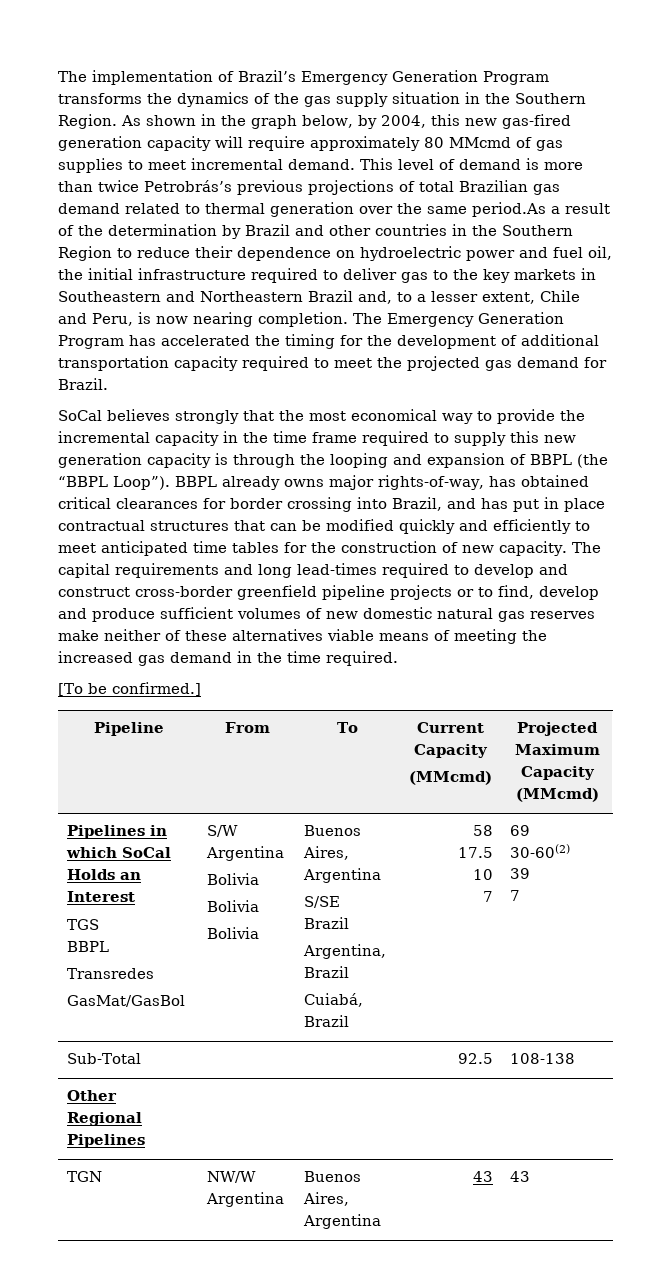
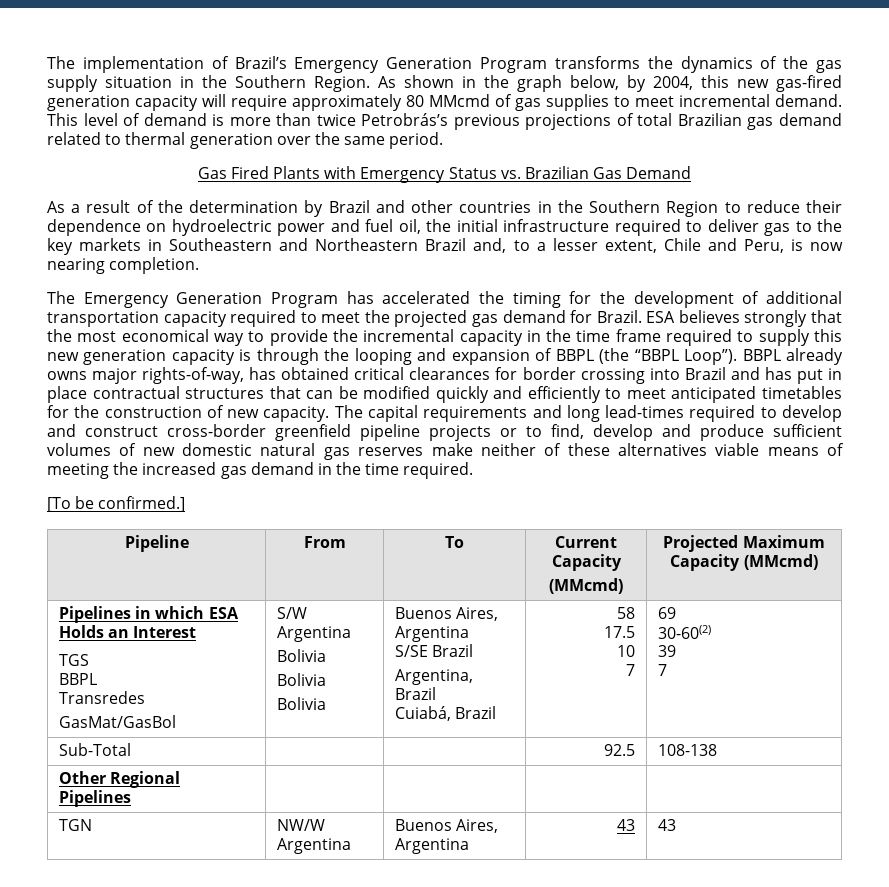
- This level of demand is more than twice Petrobrás’s previous projections of total Brazilian gas demand related to thermal generation over the same period.As a result of the determination by Brazil and other countries in the Southern Region to reduce their dependence on hydroelectric power and fuel oil, the initial infrastructure required to deliver gas to the key markets in Southeastern and Northeastern Brazil and, to a lesser extent, Chile and Peru, is now nearing completion. The Emergency Generation Program has accelerated the timing for the development of additional transportation capacity required to meet the projected gas demand for Brazil.
- SoCal believes strongly that the most economical way to provide the incremental capacity in the time frame required to supply this new generation capacity is through the looping and expansion of BBPL (the “BBPL Loop”).
+ This level of demand is more than twice Petrobrás’s previous projections of total Brazilian gas demand related to thermal generation over the same period.
+ Gas Fired Plants with Emergency Status vs. Brazilian Gas Demand
+ As a result of the determination by Brazil and other countries in the Southern Region to reduce their dependence on hydroelectric power and fuel oil, the initial infrastructure required to deliver gas to the key markets in Southeastern and Northeastern Brazil and, to a lesser extent, Chile and Peru, is now nearing completion.
+ The Emergency Generation Program has accelerated the timing for the development of additional transportation capacity required to meet the projected gas demand for Brazil. ESA believes strongly that the most economical way to provide the incremental capacity in the time frame required to supply this new generation capacity is through the looping and expansion of BBPL (the “BBPL Loop”).
- BBPL already owns major rights-of-way, has obtained critical clearances for border crossing into Brazil, and has put in place contractual structures that can be modified quickly and efficiently to meet anticipated time tables for the construction of new capacity.
+ BBPL already owns major rights-of-way, has obtained critical clearances for border crossing into Brazil and has put in place contractual structures that can be modified quickly and efficiently to meet anticipated timetables for the construction of new capacity.
- Pipelines in which SoCal Holds an Interest
+ Pipelines in which ESA Holds an Interest

